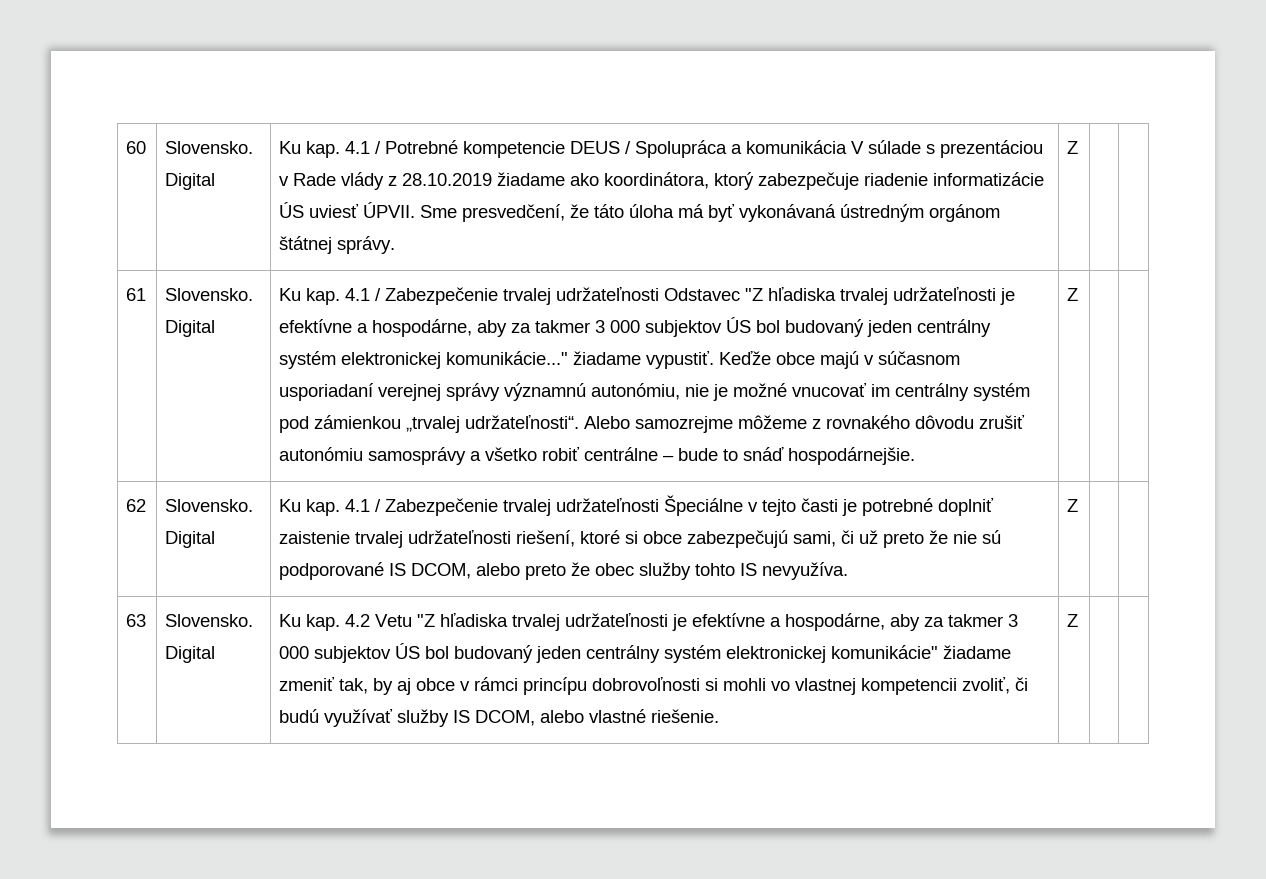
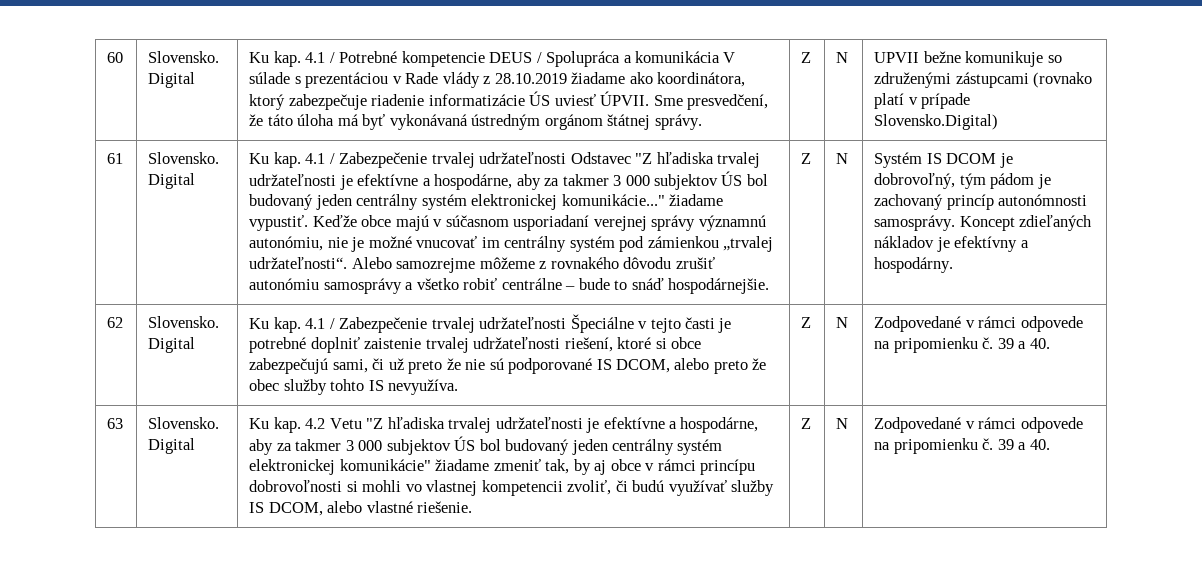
+ N | UPVII bežne komunikuje so združenými zástupcami (rovnako platí v prípade Slovensko.Digital)
+ N | Systém IS DCOM je dobrovoľný, tým pádom je zachovaný princíp autonómnosti samosprávy. Koncept zdieľaných nákladov je efektívny a hospodárny.
- Ku kap. 4.1 / Zabezpečenie trvalej udržateľnosti Špeciálne v tejto časti je potrebné doplniť zaistenie trvalej udržateľnosti riešení, ktoré si obce zabezpečujú sami, či už preto že nie sú podporované IS DCOM, alebo preto že obec služby tohto IS nevyužíva. | Z
+ Ku kap. 4.1 / Zabezpečenie trvalej udržateľnosti Špeciálne v tejto časti je potrebné doplniť zaistenie trvalej udržateľnosti riešení, ktoré si obce zabezpečujú sami, či už preto že nie sú podporované IS DCOM, alebo preto že obec služby tohto IS nevyužíva. | Z | N | Zodpovedané v rámci odpovede na pripomienku č. 39 a 40.
- Ku kap. 4.2 Vetu "Z hľadiska trvalej udržateľnosti je efektívne a hospodárne, aby za takmer 3 000 subjektov ÚS bol budovaný jeden centrálny systém elektronickej komunikácie" žiadame zmeniť tak, by aj obce v rámci princípu dobrovoľnosti si mohli vo vlastnej kompetencii zvoliť, či budú využívať služby IS DCOM, alebo vlastné riešenie. | Z
+ Ku kap. 4.2 Vetu "Z hľadiska trvalej udržateľnosti je efektívne a hospodárne, aby za takmer 3 000 subjektov ÚS bol budovaný jeden centrálny systém elektronickej komunikácie" žiadame zmeniť tak, by aj obce v rámci princípu dobrovoľnosti si mohli vo vlastnej kompetencii zvoliť, či budú využívať služby IS DCOM, alebo vlastné riešenie. | Z | N | Zodpovedané v rámci odpovede na pripomienku č. 39 a 40.

